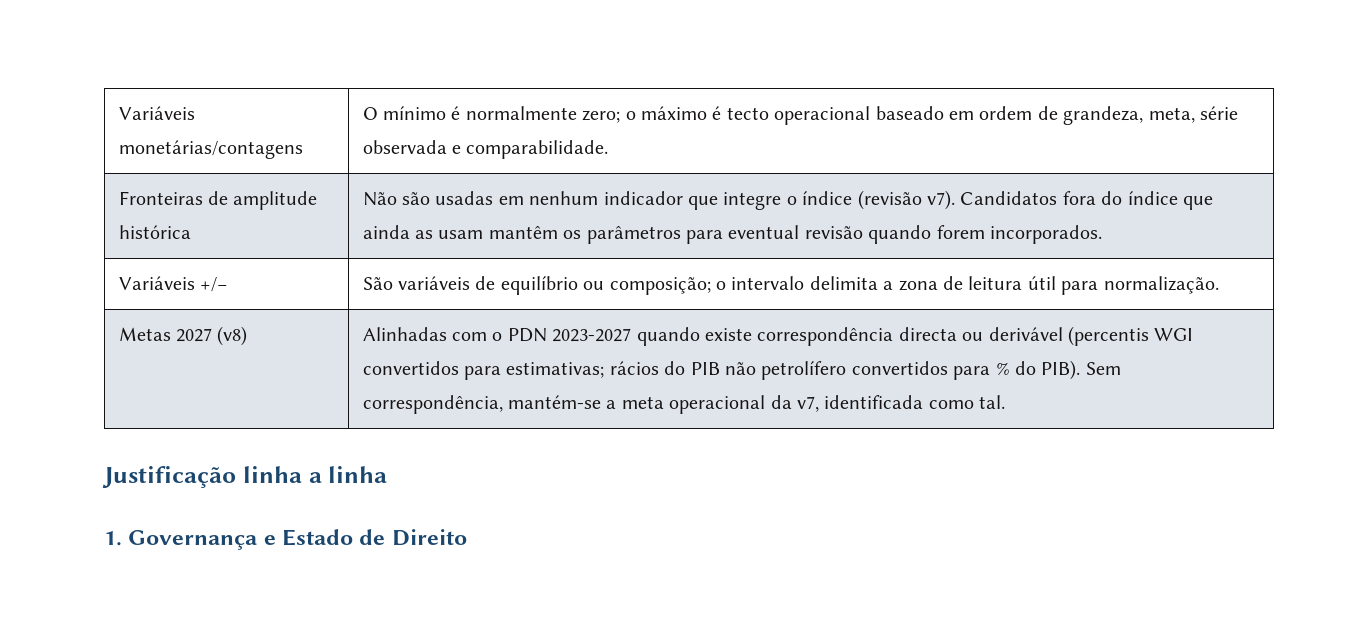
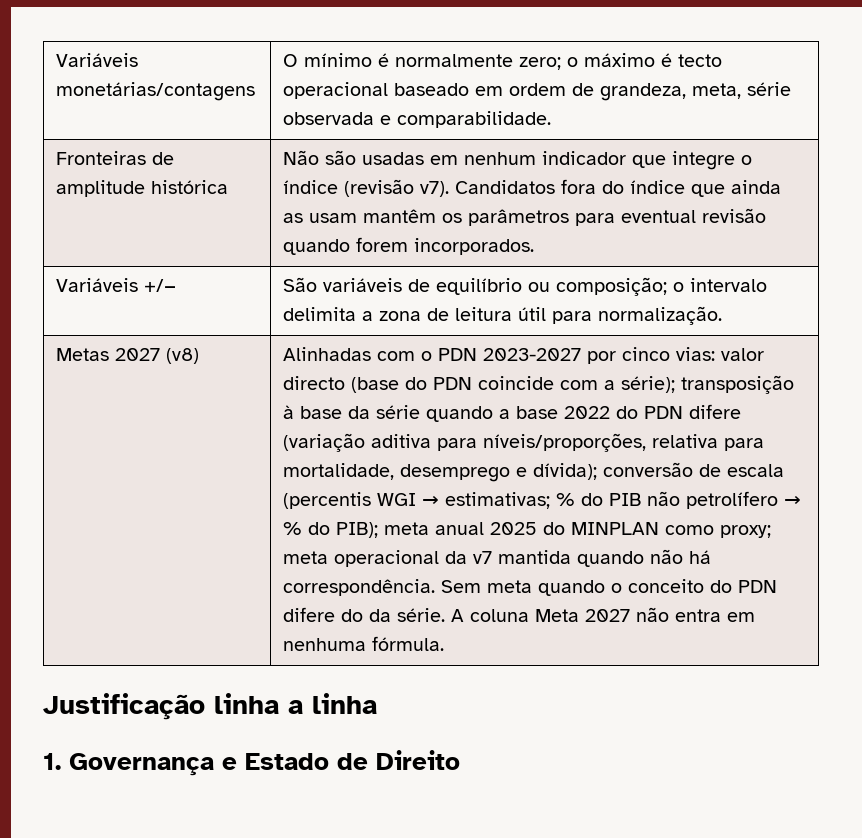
- Alinhadas com o PDN 2023-2027 quando existe correspondência directa ou derivável (percentis WGI convertidos para estimativas; rácios do PIB não petrolífero convertidos para % do PIB). Sem correspondência, mantém-se a meta operacional da v7, identificada como tal.
+ Alinhadas com o PDN 2023-2027 por cinco vias: valor directo (base do PDN coincide com a série); transposição à base da série quando a base 2022 do PDN difere (variação aditiva para níveis/proporções, relativa para mortalidade, desemprego e dívida); conversão de escala (percentis WGI → estimativas; % do PIB não petrolífero → % do PIB); meta anual 2025 do MINPLAN como proxy; meta operacional da v7 mantida quando não há correspondência. Sem meta quando o conceito do PDN difere do da série. A coluna Meta 2027 não entra em nenhuma fórmula.

